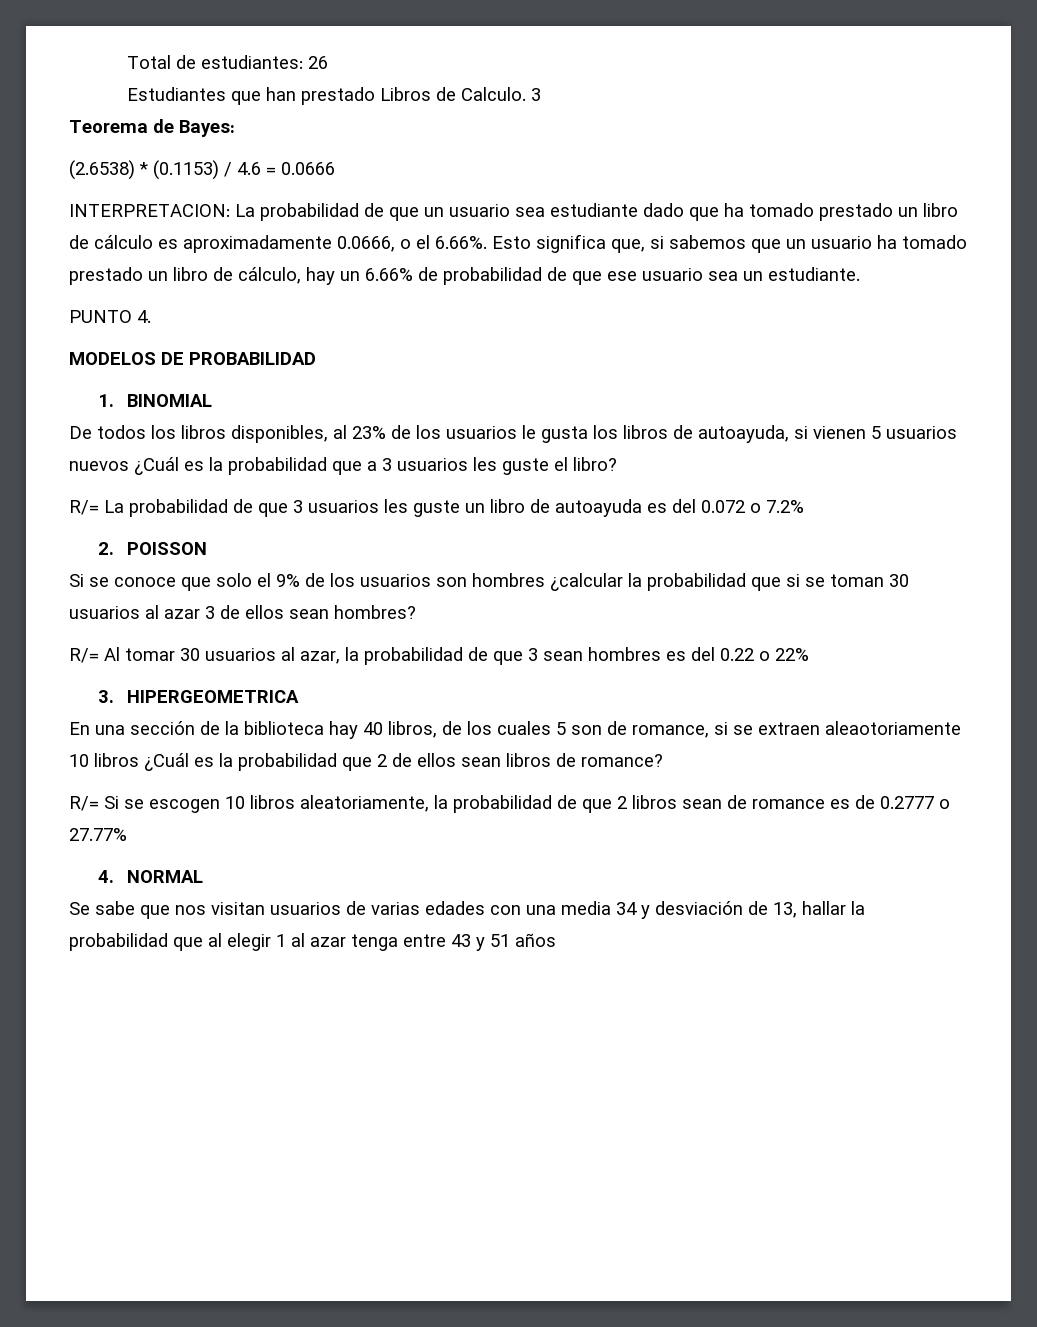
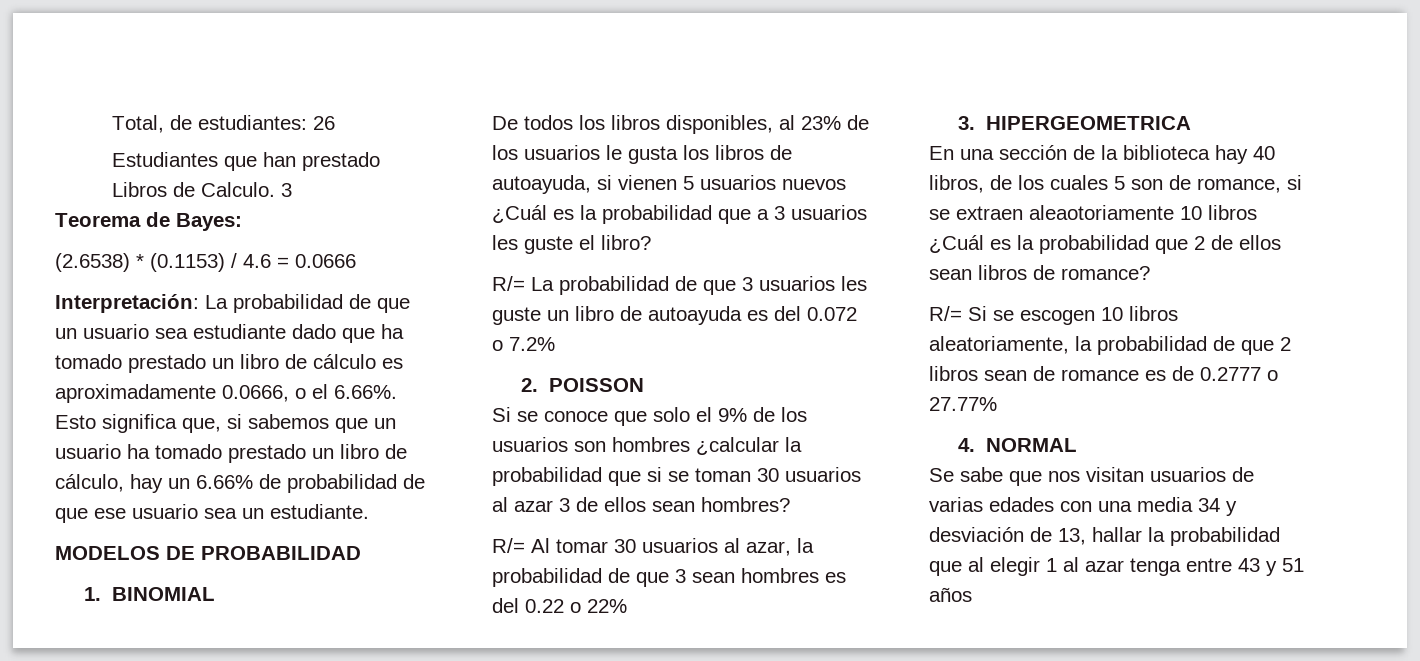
- Total de estudiantes: 26
+ Total, de estudiantes: 26
- INTERPRETACION: La probabilidad de que un usuario sea estudiante dado que ha tomado prestado un libro de cálculo es aproximadamente 0.0666, o el 6.66%. Esto significa que, si sabemos que un usuario ha tomado prestado un libro de cálculo, hay un 6.66% de probabilidad de que ese usuario sea un estudiante.
+ Interpretación: La probabilidad de que un usuario sea estudiante dado que ha tomado prestado un libro de cálculo es aproximadamente 0.0666, o el 6.66%. Esto significa que, si sabemos que un usuario ha tomado prestado un libro de cálculo, hay un 6.66% de probabilidad de que ese usuario sea un estudiante.
- PUNTO 4.

